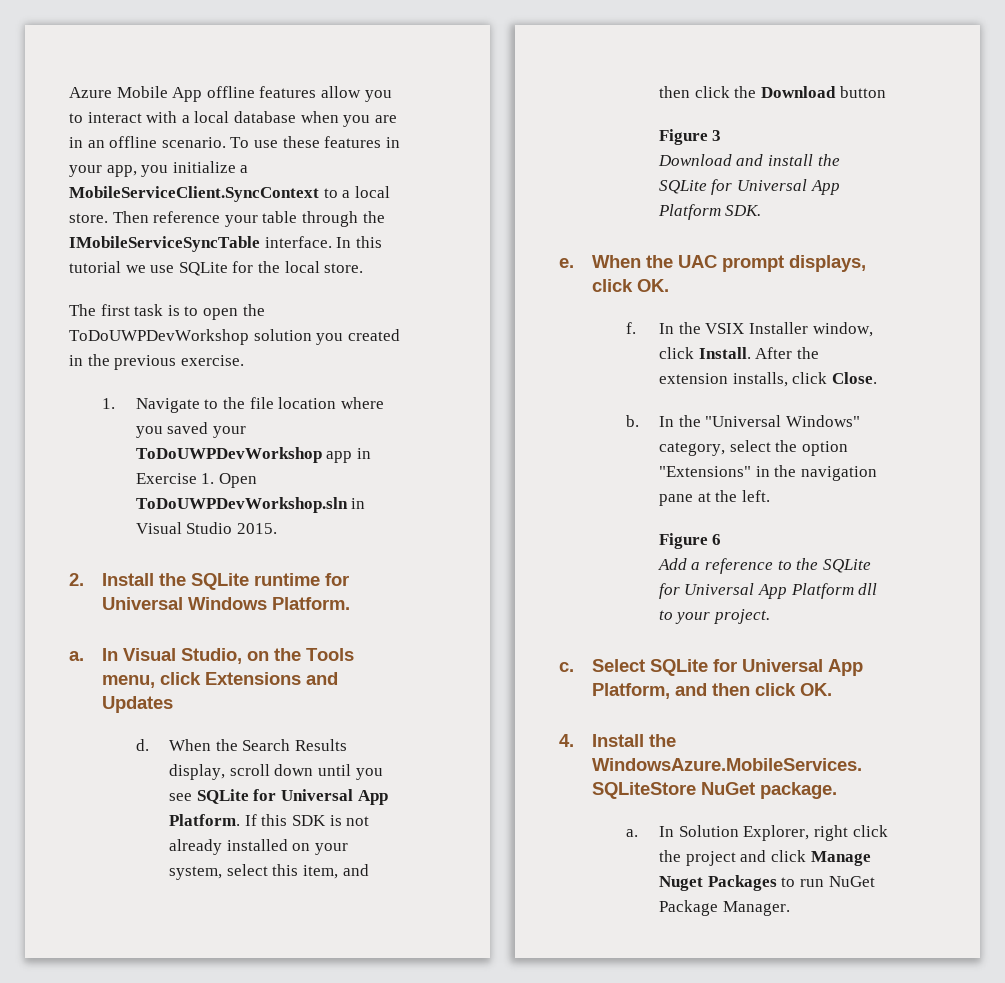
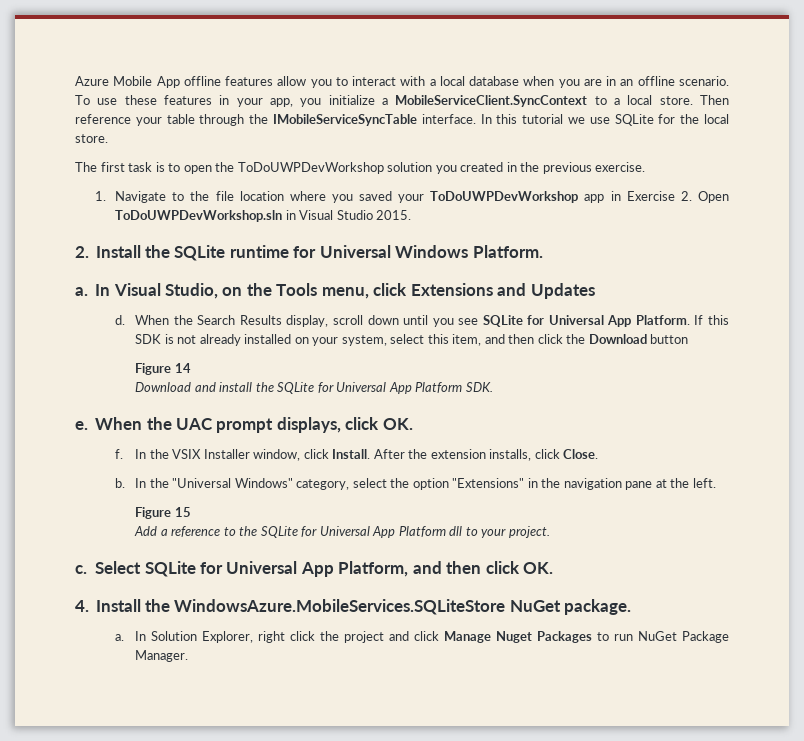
- 1. Navigate to the file location where you saved your ToDoUWPDevWorkshop app in Exercise 1. Open ToDoUWPDevWorkshop.sln in Visual Studio 2015.
+ 1. Navigate to the file location where you saved your ToDoUWPDevWorkshop app in Exercise 2. Open ToDoUWPDevWorkshop.sln in Visual Studio 2015.
- Figure 3
+ Figure 14
- Figure 6
+ Figure 15

